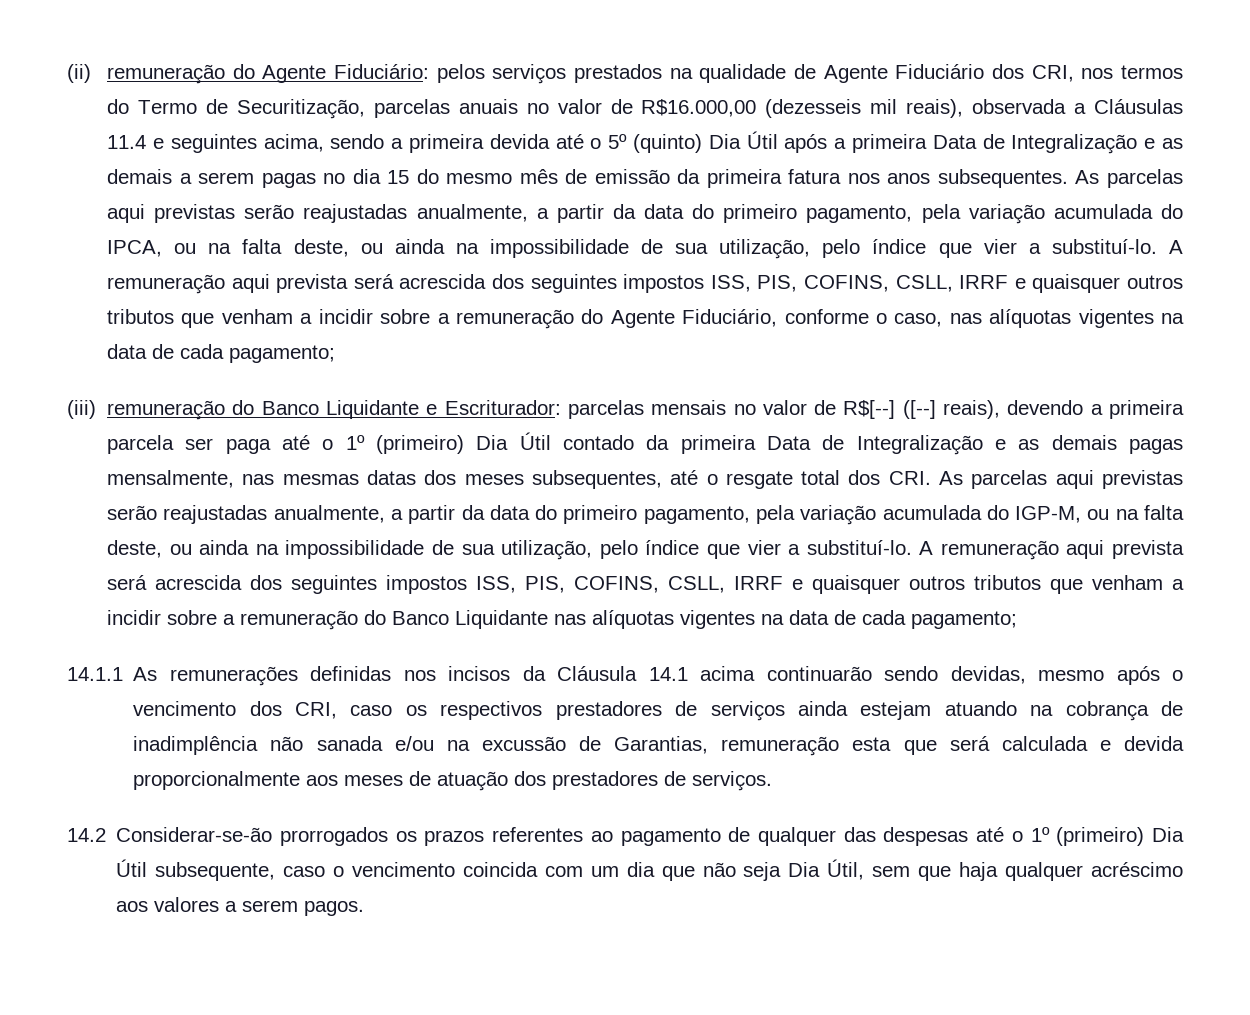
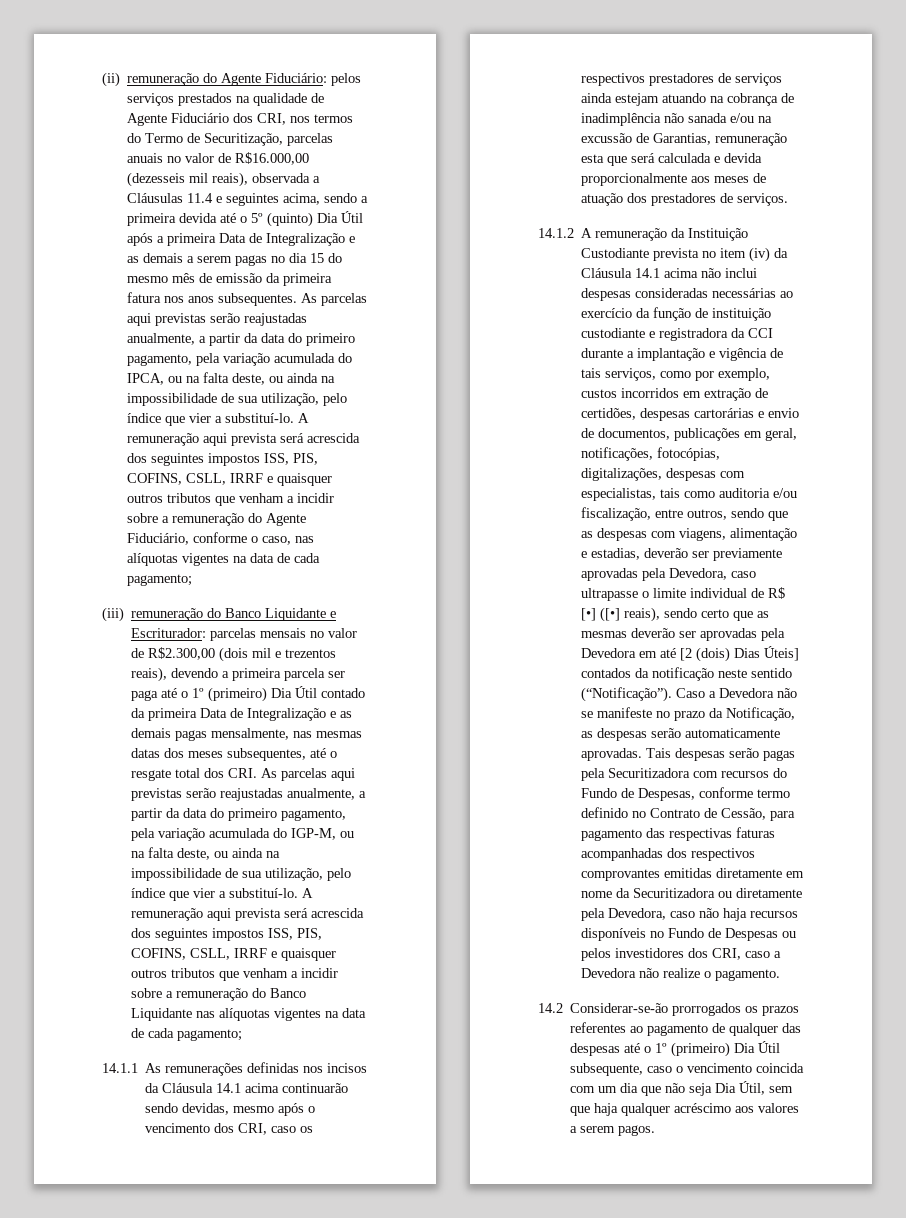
- parcelas mensais no valor de R$[--] ([--] reais), devendo a primeira parcela ser paga até o 1º (primeiro) Dia Útil contado da primeira Data de Integralização e as demais pagas mensalmente, nas mesmas datas dos meses subsequentes, até o resgate total dos CRI. As parcelas aqui previstas serão reajustadas anualmente, a partir da data do primeiro pagamento, pela variação acumulada do IGP-M, ou na falta deste, ou ainda na impossibilidade de sua utilização, pelo índice que vier a substituí-lo.
+ parcelas mensais no valor de R$2.300,00 (dois mil e trezentos reais), devendo a primeira parcela ser paga até o 1º (primeiro) Dia Útil contado da primeira Data de Integralização e as demais pagas mensalmente, nas mesmas datas dos meses subsequentes, até o resgate total dos CRI. As parcelas aqui previstas serão reajustadas anualmente, a partir da data do primeiro pagamento, pela variação acumulada do IGP-M, ou na falta deste, ou ainda na impossibilidade de sua utilização, pelo índice que vier a substituí-lo.
+ 14.1.2 A remuneração da Instituição Custodiante prevista no item (iv) da Cláusula 14.1 acima não inclui despesas consideradas necessárias ao exercício da função de instituição custodiante e registradora da CCI durante a implantação e vigência de tais serviços, como por exemplo, custos incorridos em extração de certidões, despesas cartorárias e envio de documentos, publicações em geral, notificações, fotocópias, digitalizações, despesas com especialistas, tais como auditoria e/ou fiscalização, entre outros, sendo que as despesas com viagens, alimentação e estadias, deverão ser previamente aprovadas pela Devedora, caso ultrapasse o limite individual de R$ [•] ([•] reais), sendo certo que as mesmas deverão ser aprovadas pela Devedora em até [2 (dois) Dias Úteis] contados da notificação neste sentido (“Notificação”). Caso a Devedora não se manifeste no prazo da Notificação, as despesas serão automaticamente aprovadas. Tais despesas serão pagas pela Securitizadora com recursos do Fundo de Despesas, conforme termo definido no Contrato de Cessão, para pagamento das respectivas faturas acompanhadas dos respectivos comprovantes emitidas diretamente em nome da Securitizadora ou diretamente pela Devedora, caso não haja recursos disponíveis no Fundo de Despesas ou pelos investidores dos CRI, caso a Devedora não realize o pagamento.

